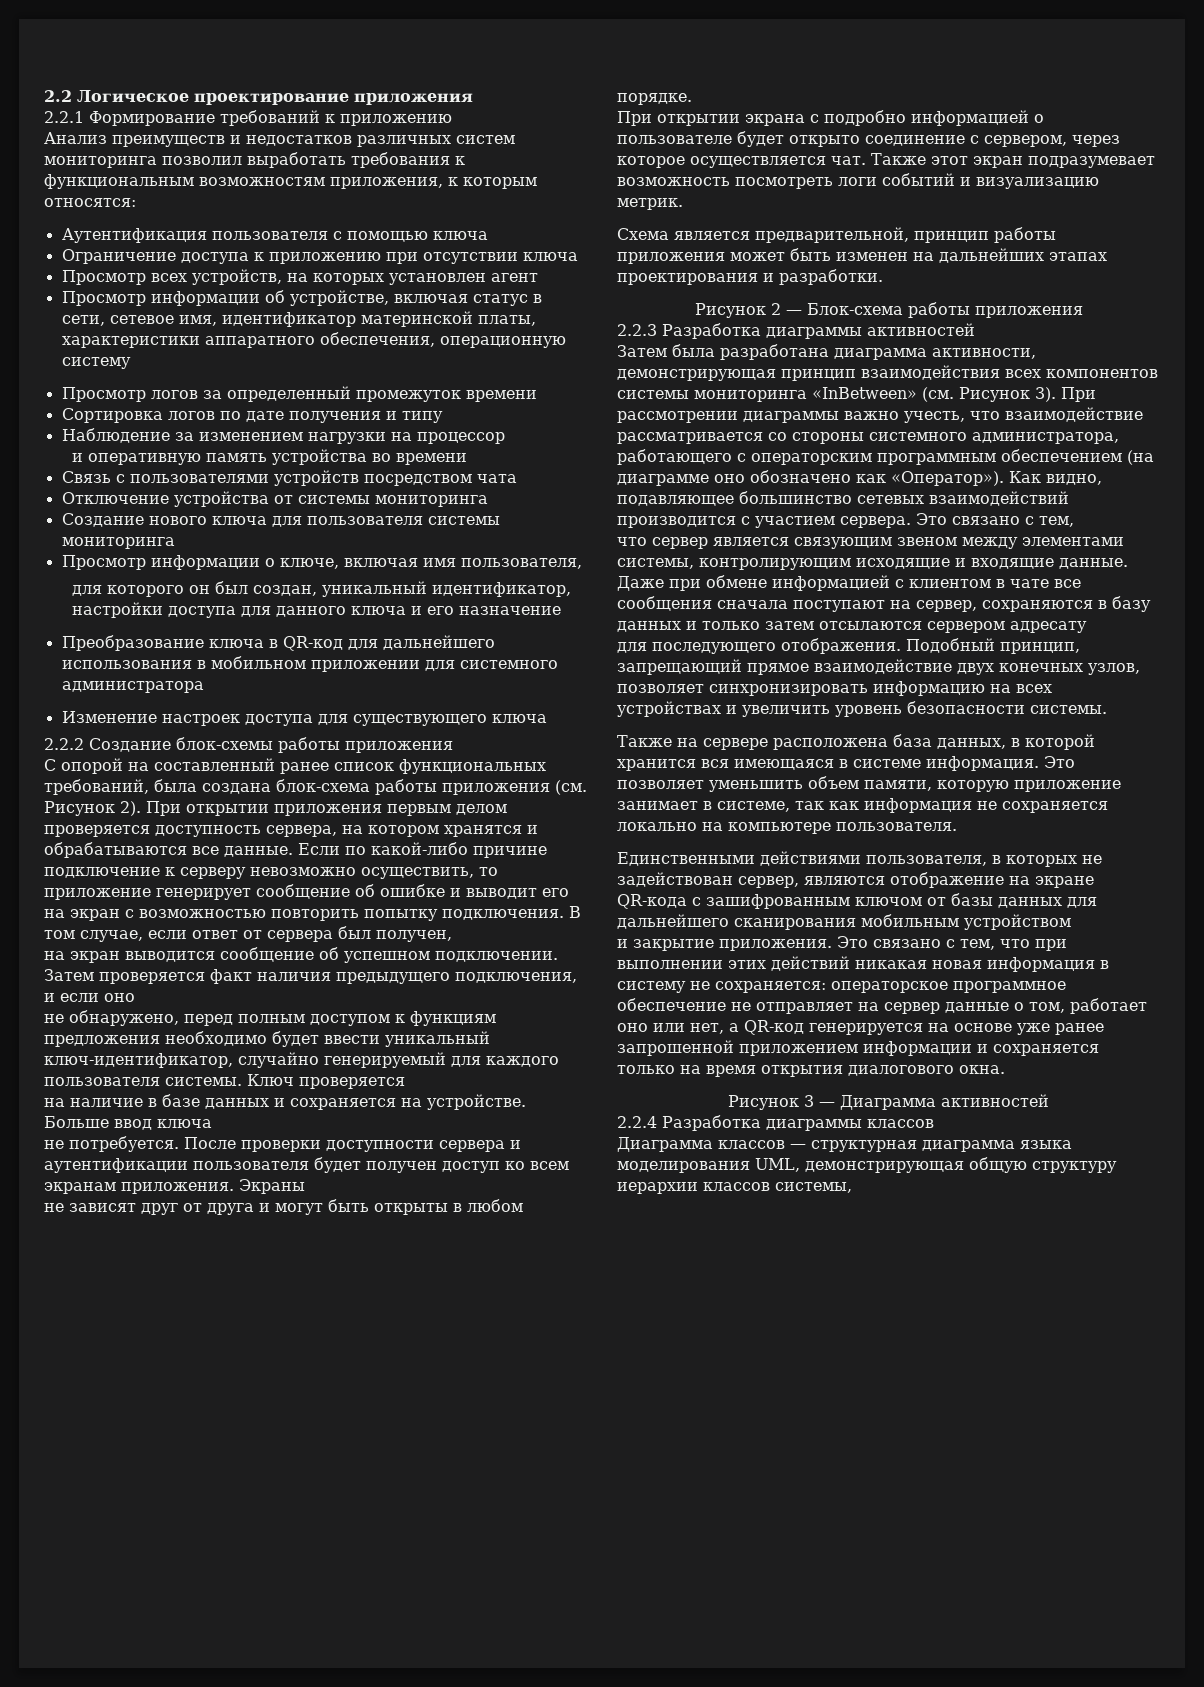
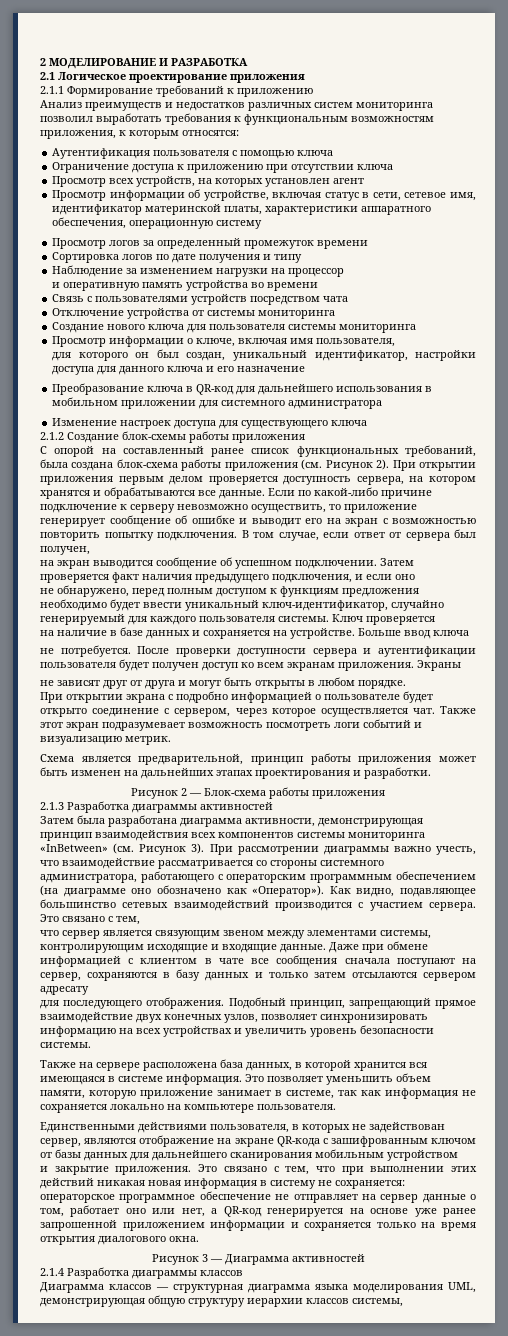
- 2.2 Логическое проектирование приложения
+ 2 МОДЕЛИРОВАНИЕ И РАЗРАБОТКА
+ 2.1 Логическое проектирование приложения
- 2.2.1 Формирование требований к приложению
+ 2.1.1 Формирование требований к приложению
- 2.2.2 Создание блок-схемы работы приложения
+ 2.1.2 Создание блок-схемы работы приложения
- 2.2.3 Разработка диаграммы активностей
+ 2.1.3 Разработка диаграммы активностей
- 2.2.4 Разработка диаграммы классов
+ 2.1.4 Разработка диаграммы классов

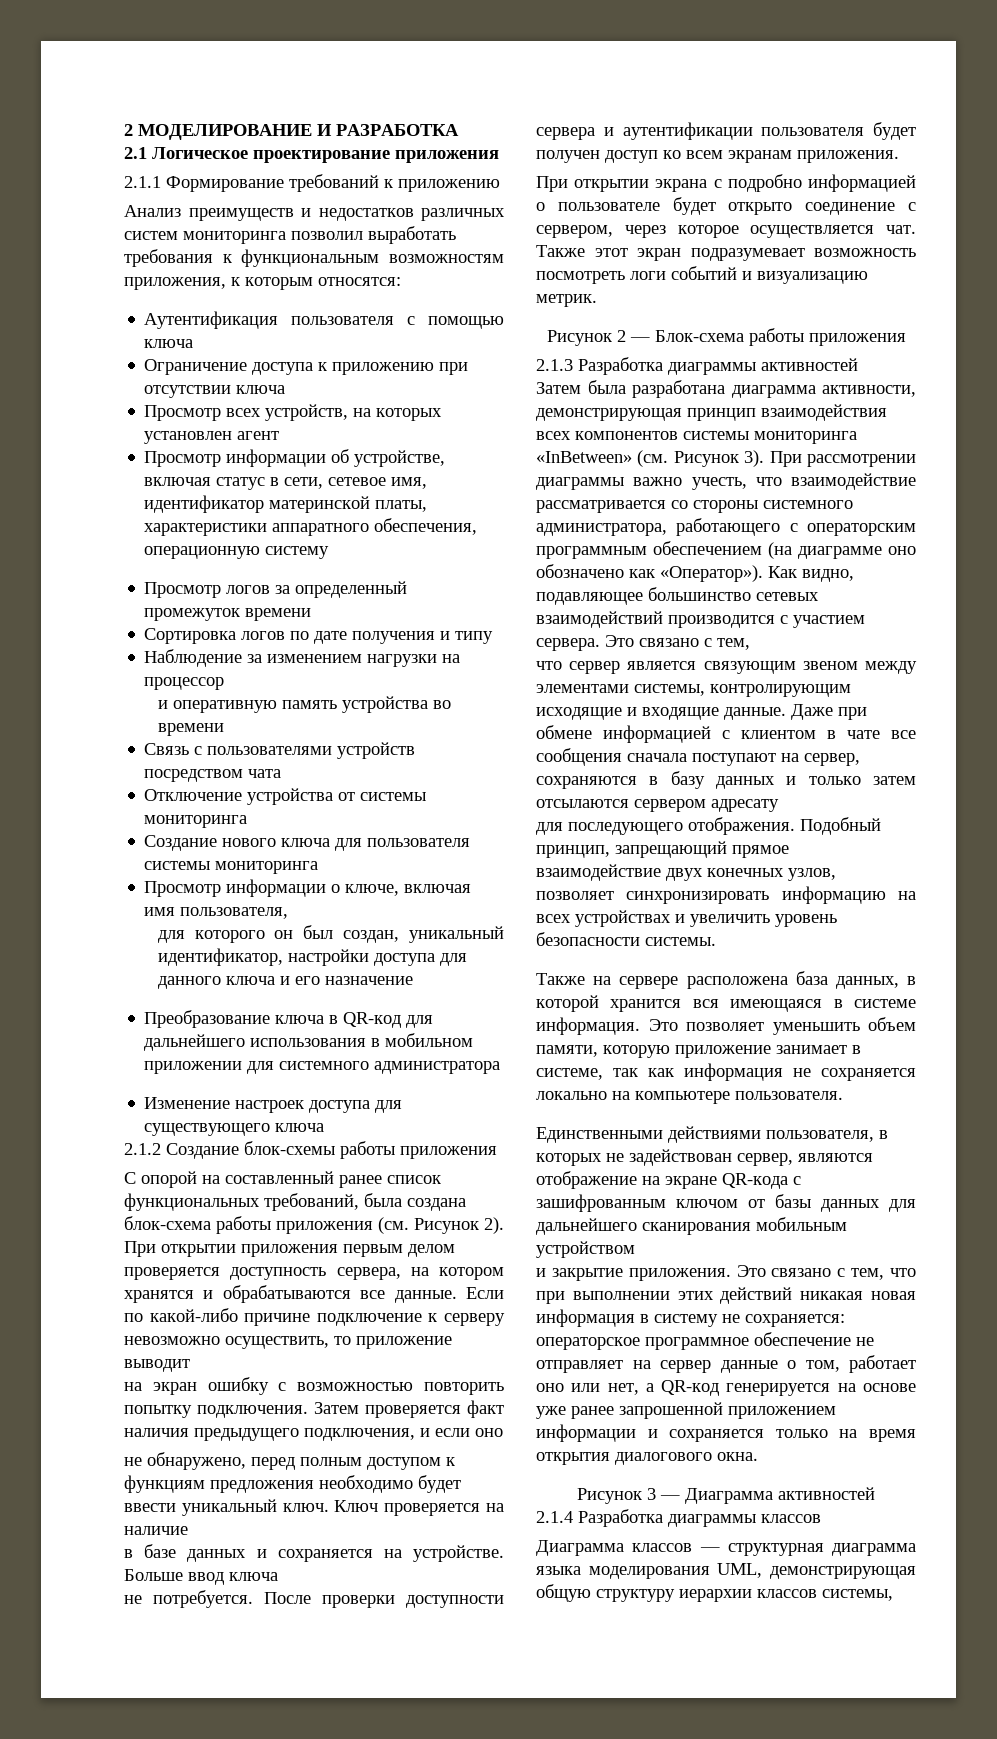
- Если по какой-либо причине подключение к серверу невозможно осуществить, то приложение генерирует сообщение об ошибке и выводит его на экран с возможностью повторить попытку подключения.
+ Если по какой-либо причине подключение к серверу невозможно осуществить, то приложение выводит
+ на экран ошибку с возможностью повторить попытку подключения.
- В том случае, если ответ от сервера был получен,
- на экран выводится сообщение об успешном подключении.
- не обнаружено, перед полным доступом к функциям предложения необходимо будет ввести уникальный ключ-идентификатор, случайно генерируемый для каждого пользователя системы.
+ не обнаружено, перед полным доступом к функциям предложения необходимо будет ввести уникальный ключ.
- Ключ проверяется
- на наличие в базе данных и сохраняется на устройстве.
+ Ключ проверяется на наличие
+ в базе данных и сохраняется на устройстве.
- Экраны
- не зависят друг от друга и могут быть открыты в любом порядке.
- Схема является предварительной, принцип работы приложения может быть изменен на дальнейших этапах проектирования и разработки.

